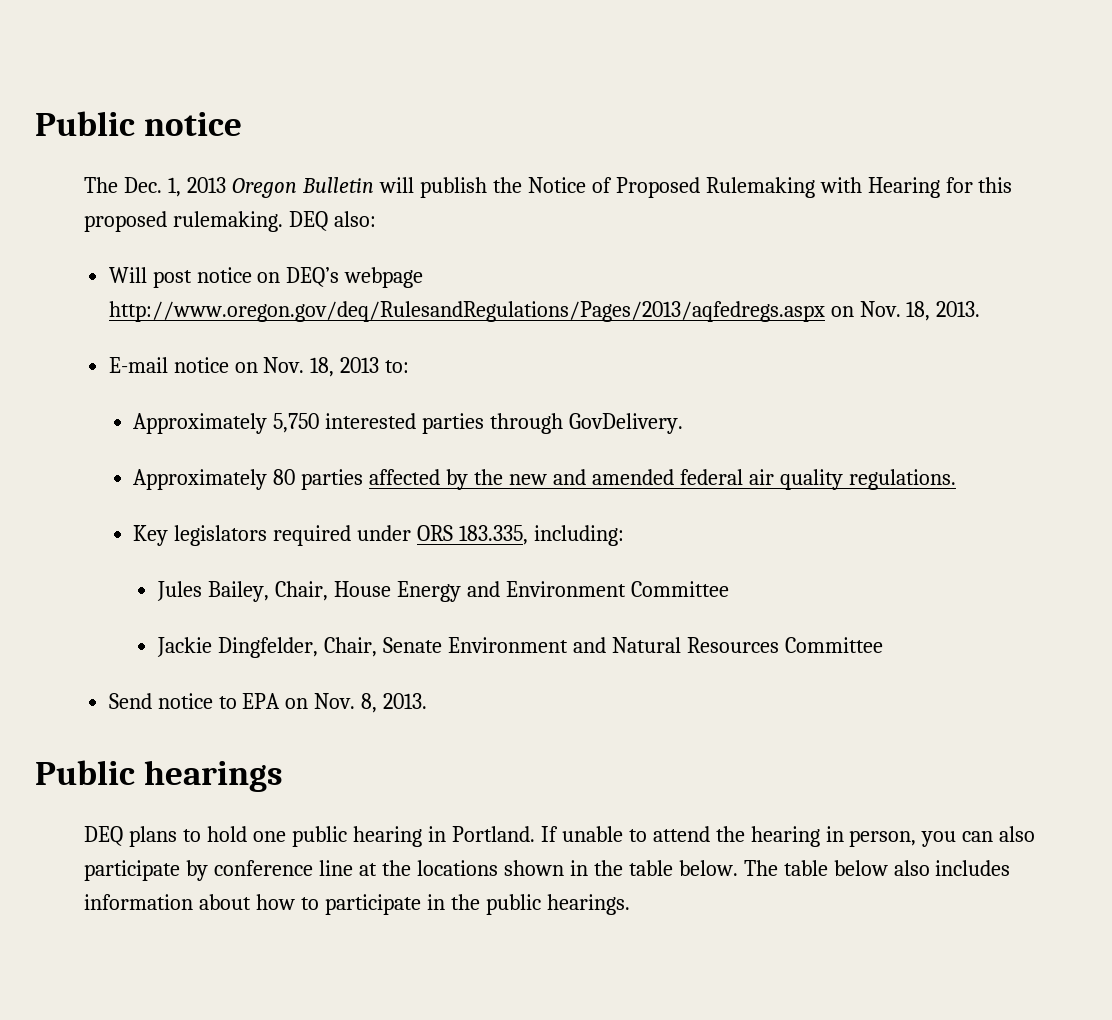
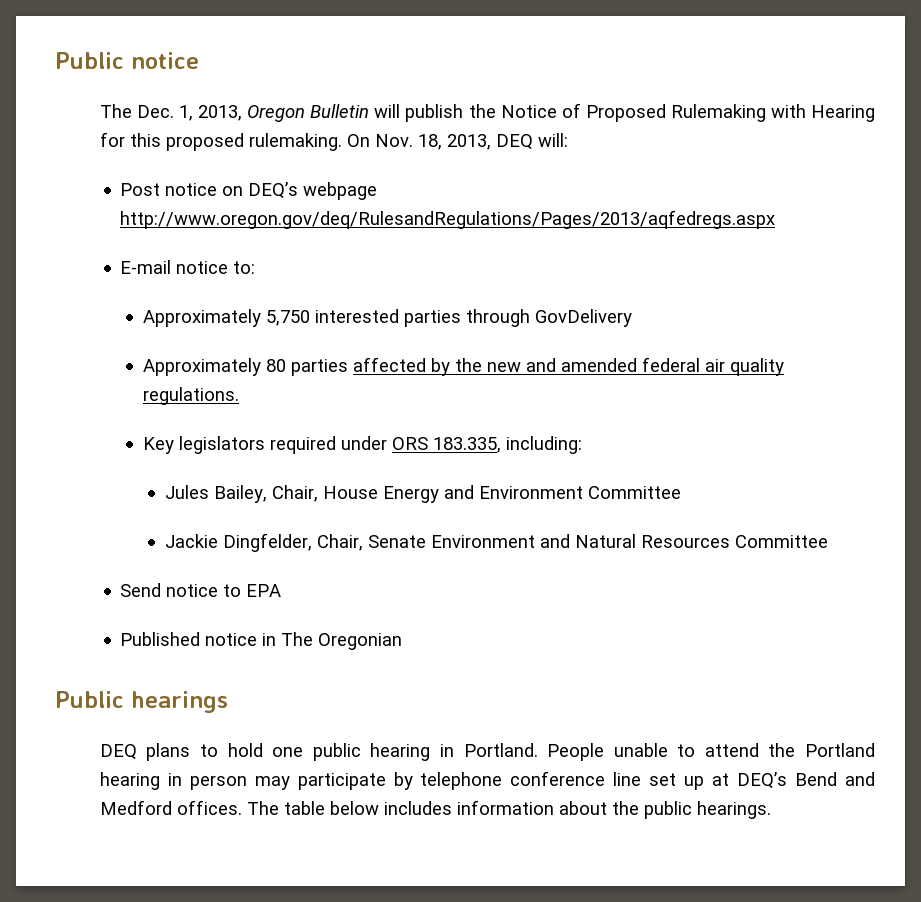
- The Dec. 1, 2013 Oregon Bulletin will publish the Notice of Proposed Rulemaking with Hearing for this proposed rulemaking.
+ The Dec. 1, 2013, Oregon Bulletin will publish the Notice of Proposed Rulemaking with Hearing for this proposed rulemaking.
- DEQ also:
- Will post notice on DEQ’s webpage http://www.oregon.gov/deq/RulesandRegulations/Pages/2013/aqfedregs.aspx on Nov. 18, 2013.
- E-mail notice on Nov. 18, 2013 to:
+ On Nov. 18, 2013, DEQ will:
+ Post notice on DEQ’s webpage http://www.oregon.gov/deq/RulesandRegulations/Pages/2013/aqfedregs.aspx
+ E-mail notice to:
- Approximately 5,750 interested parties through GovDelivery.
+ Approximately 5,750 interested parties through GovDelivery
- Send notice to EPA on Nov. 8, 2013.
+ Send notice to EPA
+ Published notice in The Oregonian
- If unable to attend the hearing in person, you can also participate by conference line at the locations shown in the table below.
+ People unable to attend the Portland hearing in person may participate by telephone conference line set up at DEQ’s Bend and Medford offices.
- The table below also includes information about how to participate in the public hearings.
+ The table below includes information about the public hearings.

